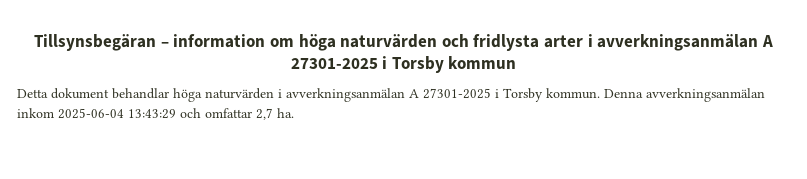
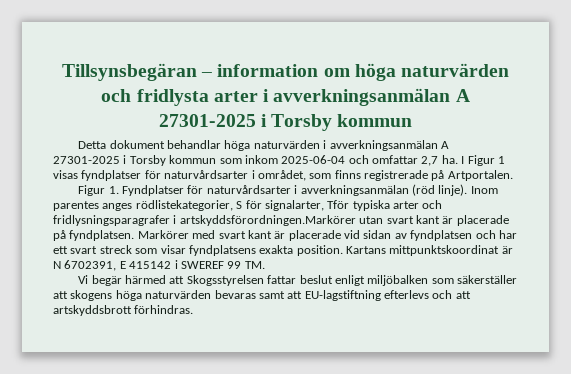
- Detta dokument behandlar höga naturvärden i avverkningsanmälan A 27301-2025 i Torsby kommun. Denna avverkningsanmälan inkom 2025-06-04 13:43:29 och omfattar 2,7 ha.
+ Detta dokument behandlar höga naturvärden i avverkningsanmälan A 27301-2025 i Torsby kommun som inkom 2025-06-04 och omfattar 2,7 ha.
+ I Figur 1 visas fyndplatser för naturvårdsarter i området, som finns registrerade på Artportalen.
+ Figur 1. Fyndplatser för naturvårdsarter i avverkningsanmälan (röd linje). Inom parentes anges rödlistekategorier, S för signalarter, Tför typiska arter och fridlysningsparagrafer i artskyddsförordningen.Markörer utan svart kant är placerade på fyndplatsen. Markörer med svart kant är placerade vid sidan av fyndplatsen och har ett svart streck som visar fyndplatsens exakta position. Kartans mittpunktskoordinat är N 6702391, E 415142 i SWEREF 99 TM.
+ Vi begär härmed att Skogsstyrelsen fattar beslut enligt miljöbalken som säkerställer att skogens höga naturvärden bevaras samt att EU-lagstiftning efterlevs och att artskyddsbrott förhindras.

